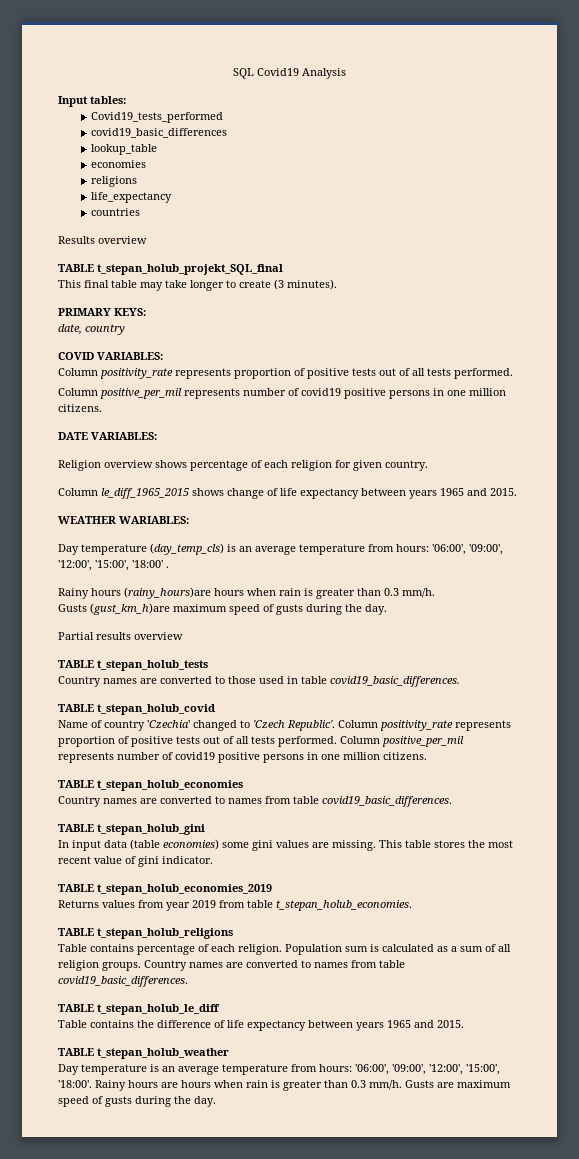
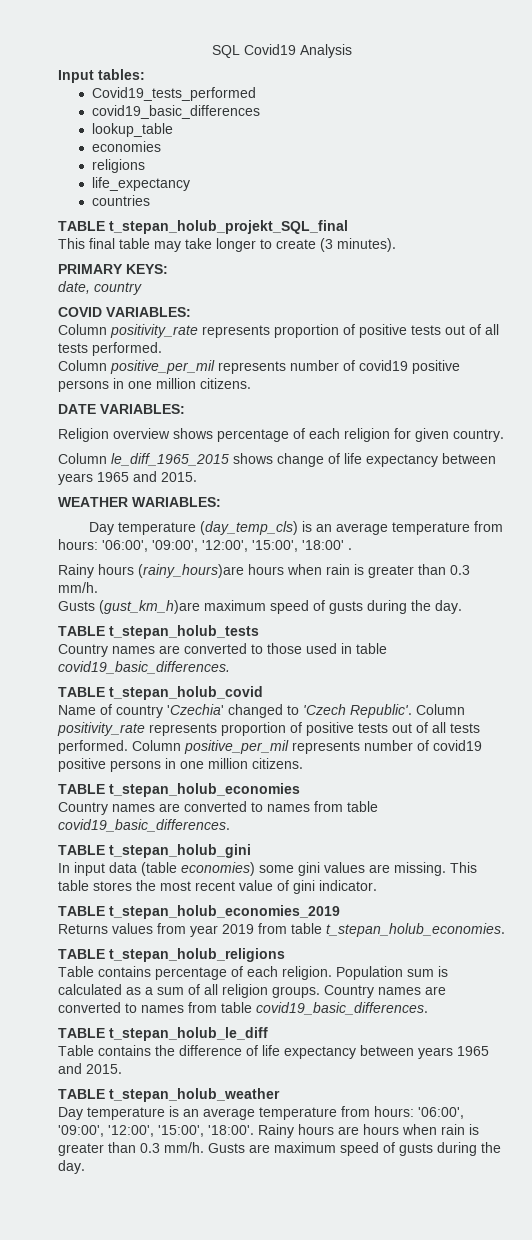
- Results overview
- Partial results overview

